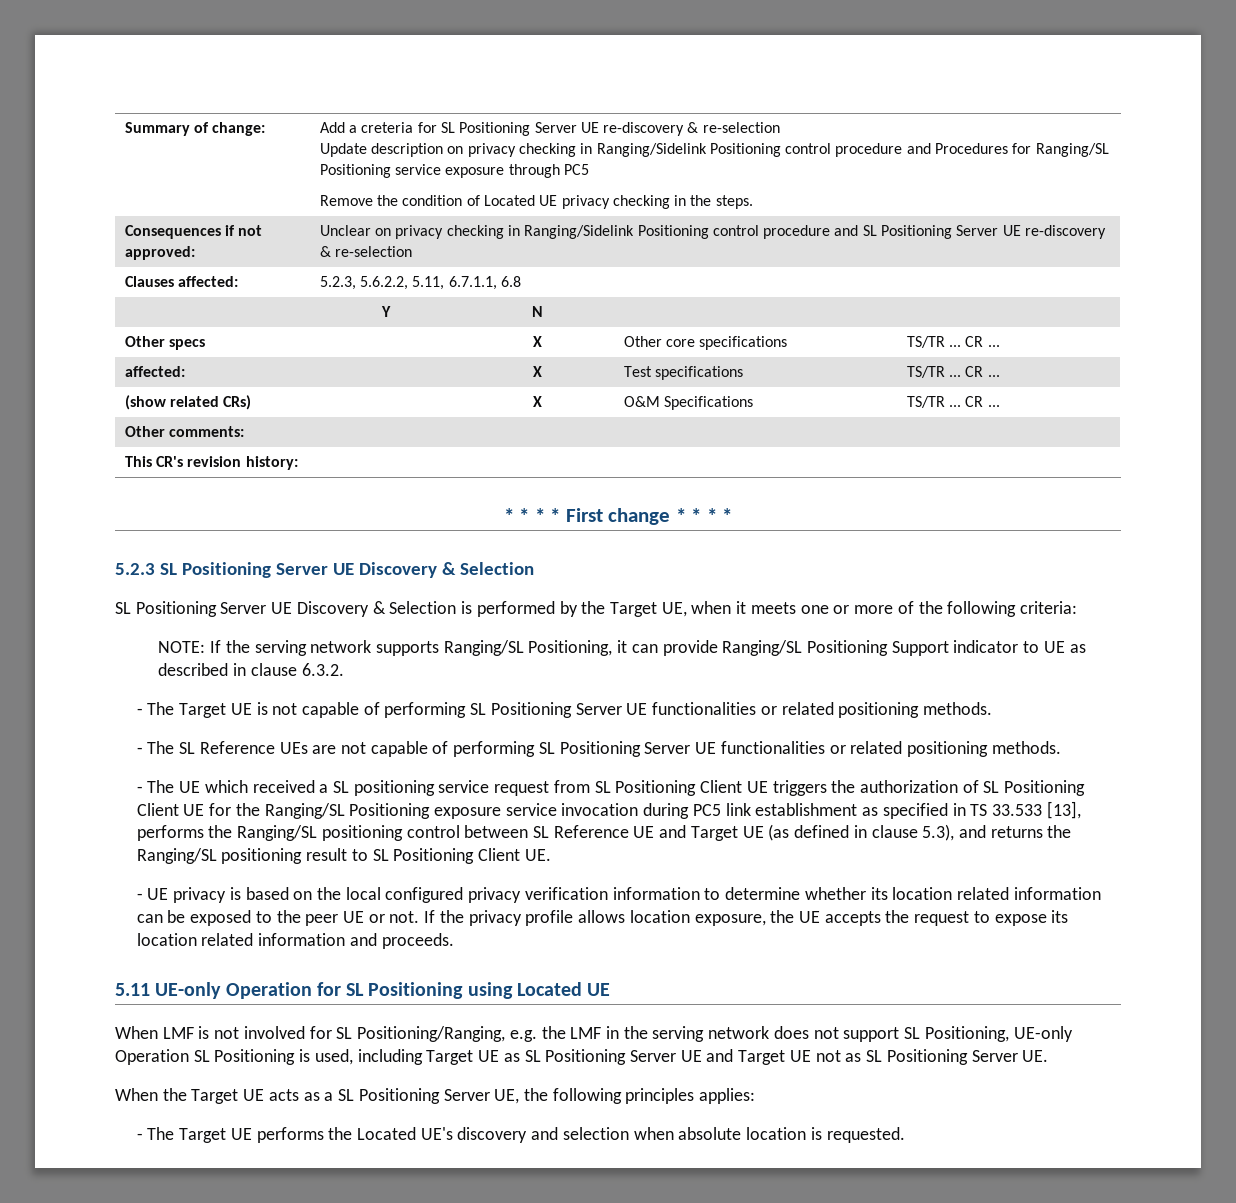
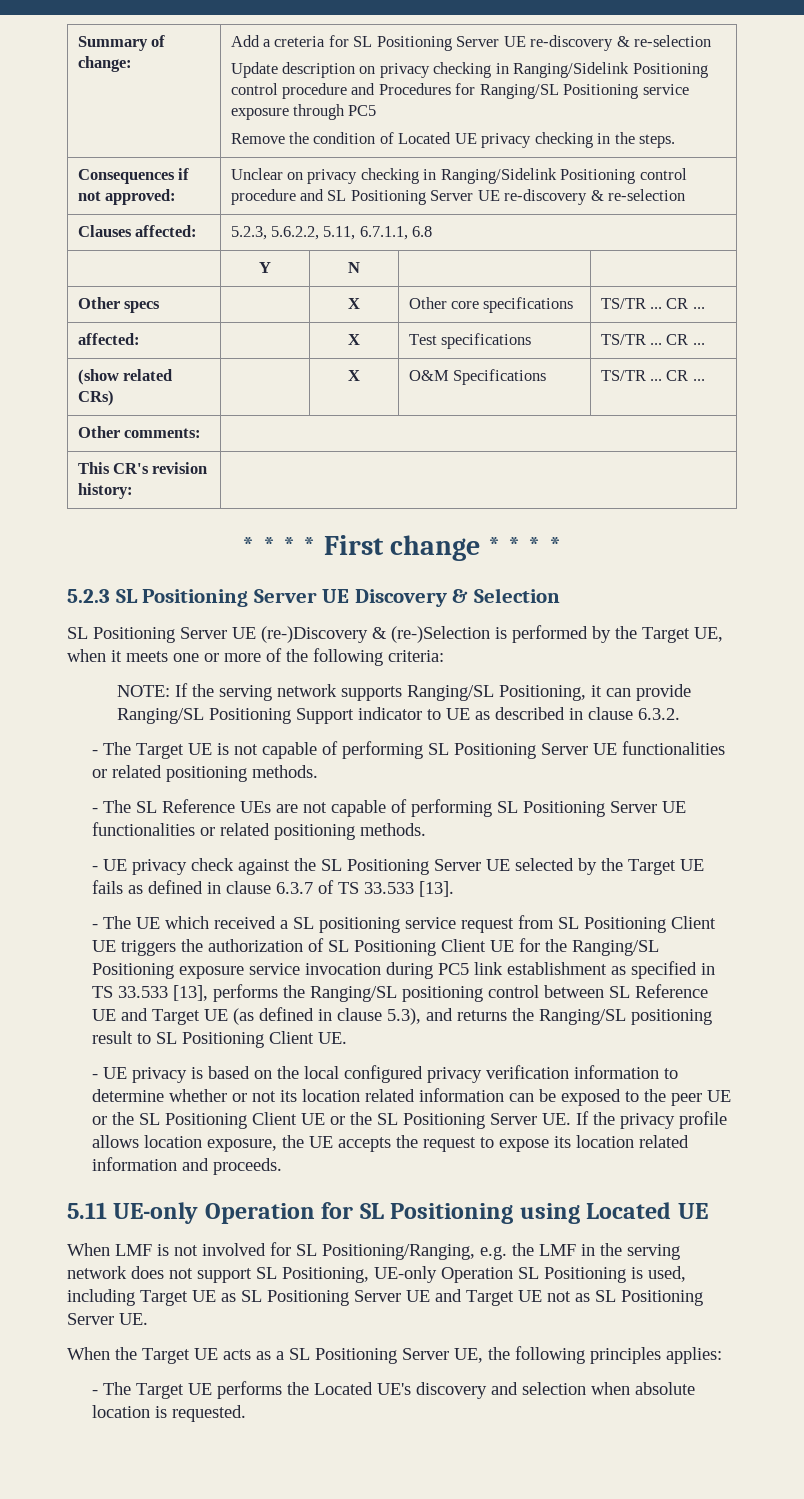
- SL Positioning Server UE Discovery & Selection is performed by the Target UE, when it meets one or more of the following criteria:
+ SL Positioning Server UE (re-)Discovery & (re-)Selection is performed by the Target UE, when it meets one or more of the following criteria:
+ - UE privacy check against the SL Positioning Server UE selected by the Target UE fails as defined in clause 6.3.7 of TS 33.533 [13].
- - UE privacy is based on the local configured privacy verification information to determine whether its location related information can be exposed to the peer UE or not. If the privacy profile allows location exposure, the UE accepts the request to expose its location related information and proceeds.
+ - UE privacy is based on the local configured privacy verification information to determine whether or not its location related information can be exposed to the peer UE or the SL Positioning Client UE or the SL Positioning Server UE. If the privacy profile allows location exposure, the UE accepts the request to expose its location related information and proceeds.

